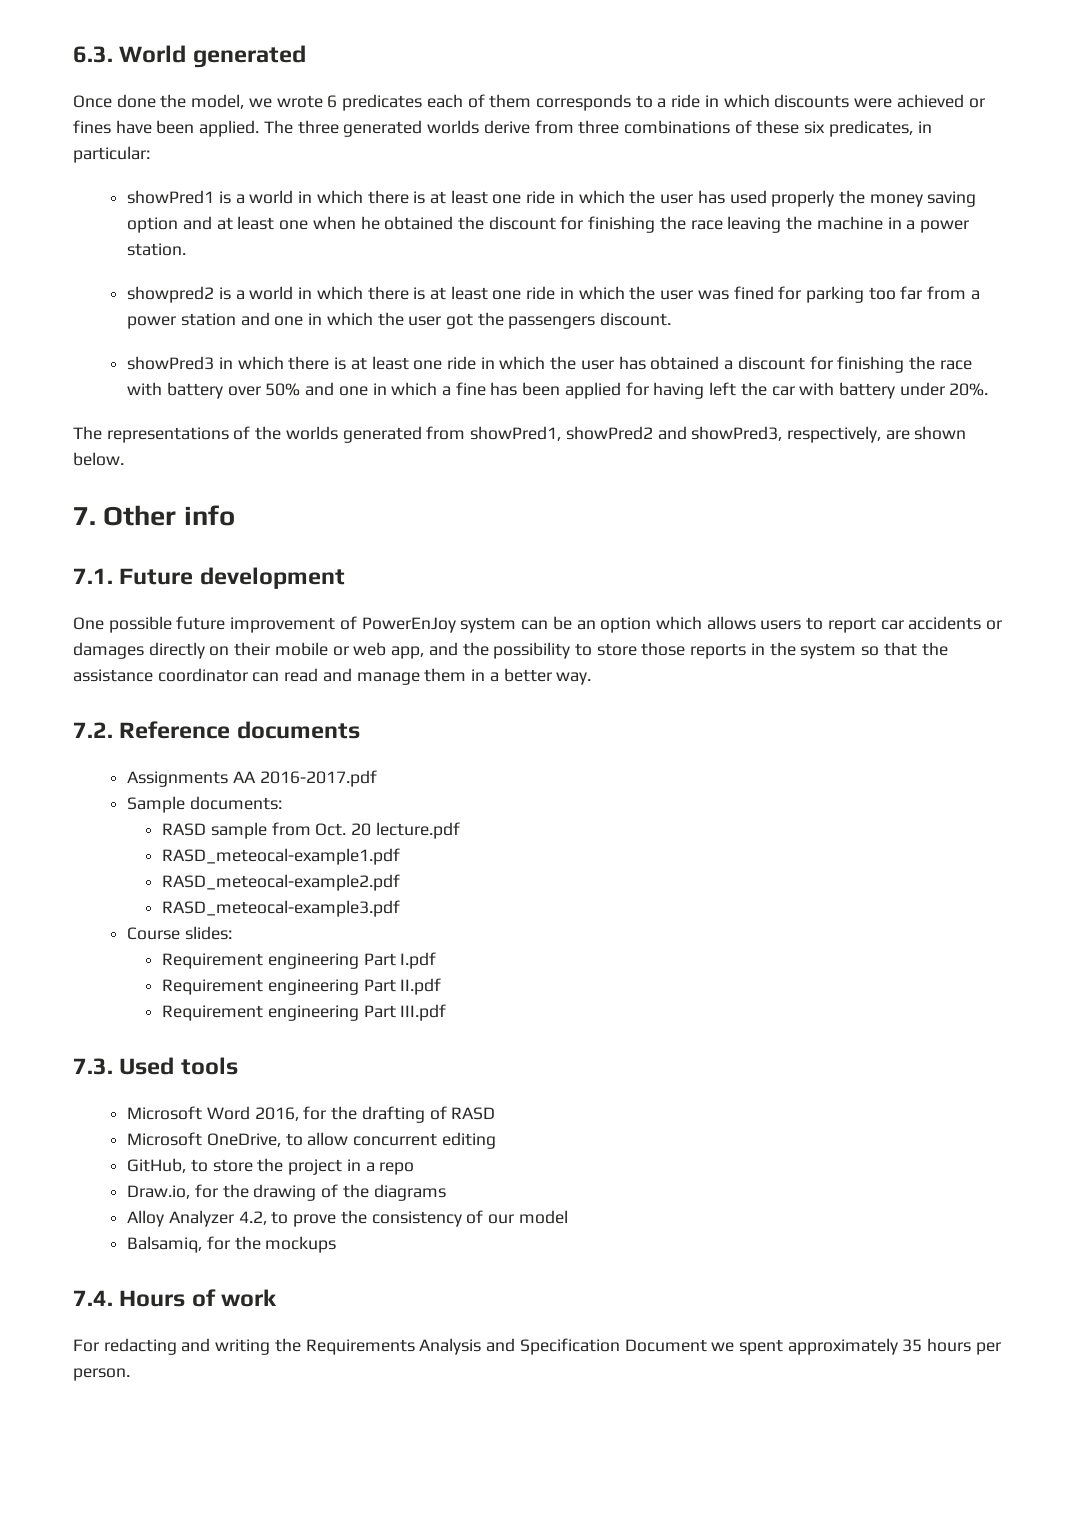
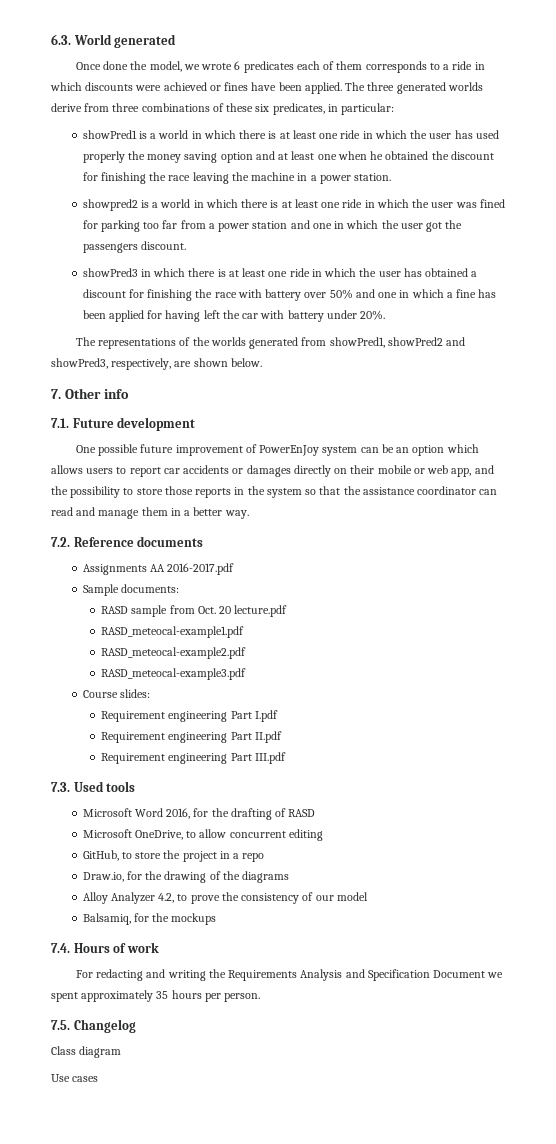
+ 7.5. Changelog
+ Class diagram
+ Use cases

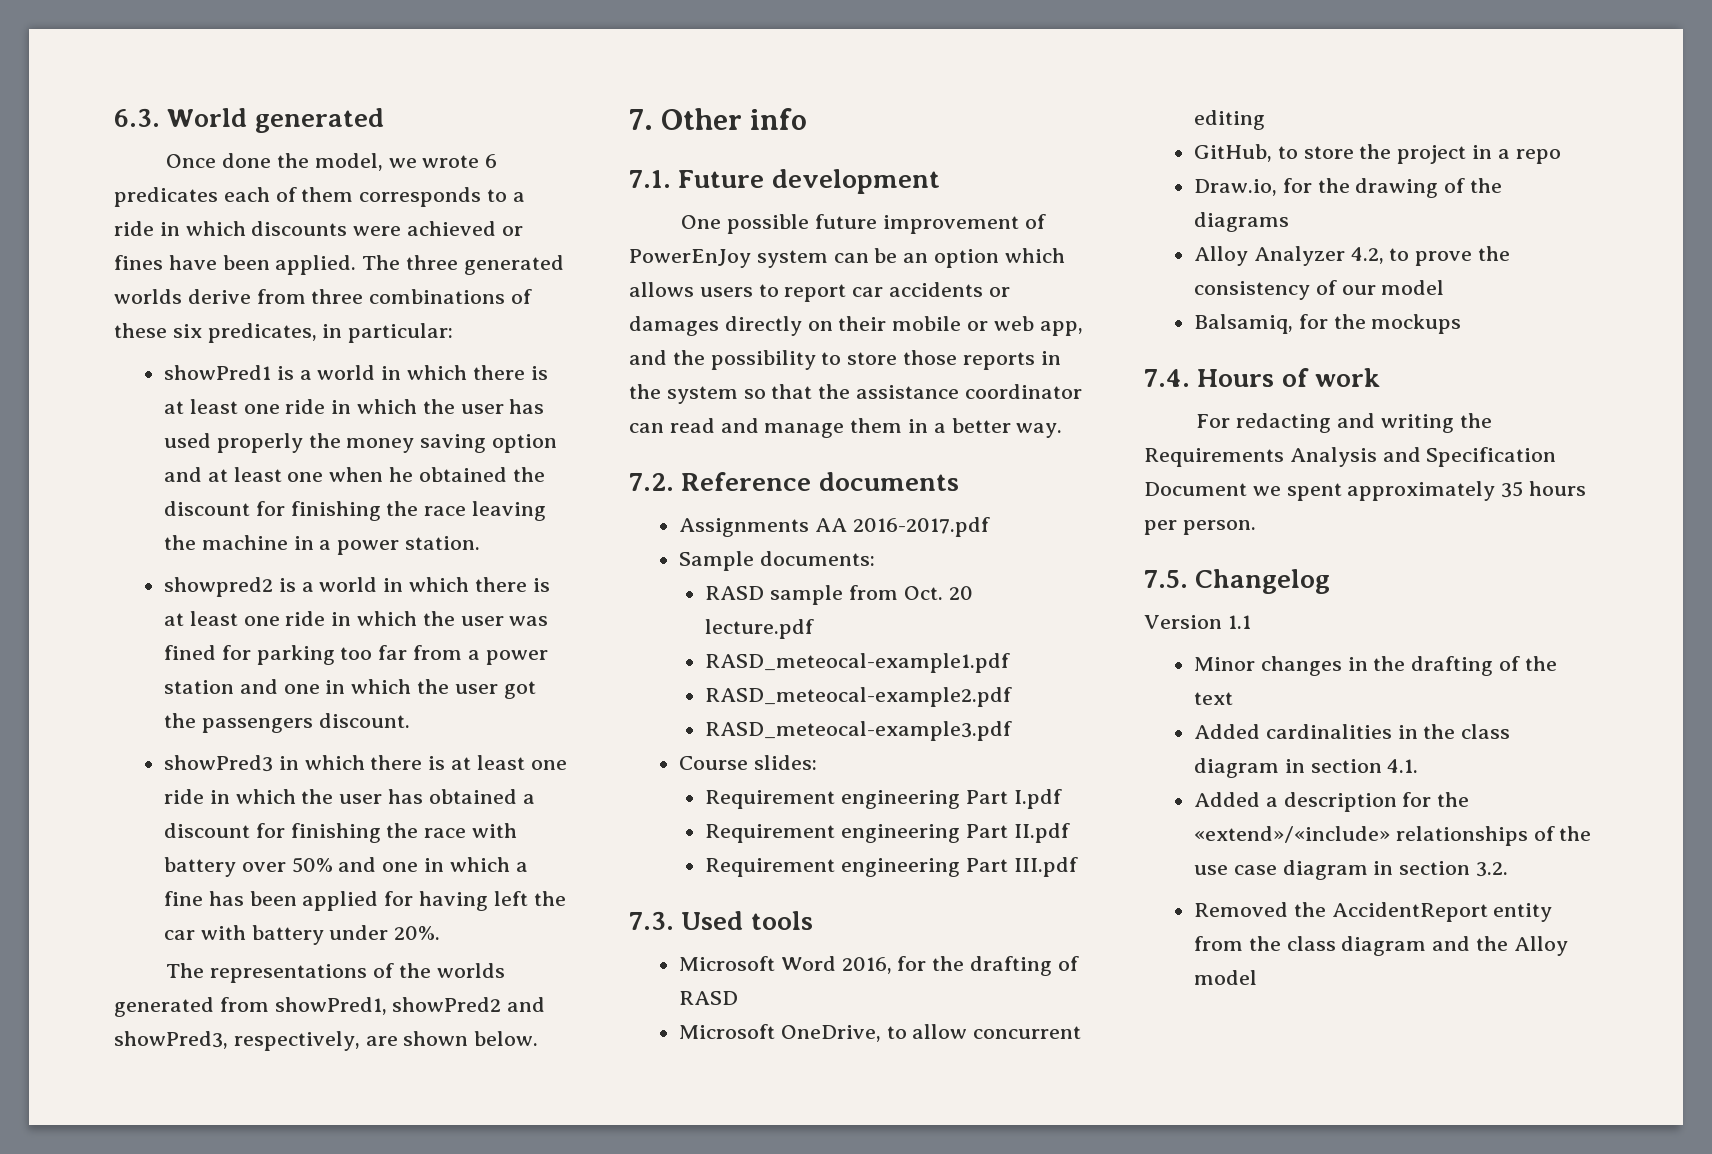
- Class diagram
- Use cases
+ Version 1.1
+ Minor changes in the drafting of the text
+ Added cardinalities in the class diagram in section 4.1.
+ Added a description for the «extend»/«include» relationships of the use case diagram in section 3.2.
+ Removed the AccidentReport entity from the class diagram and the Alloy model

